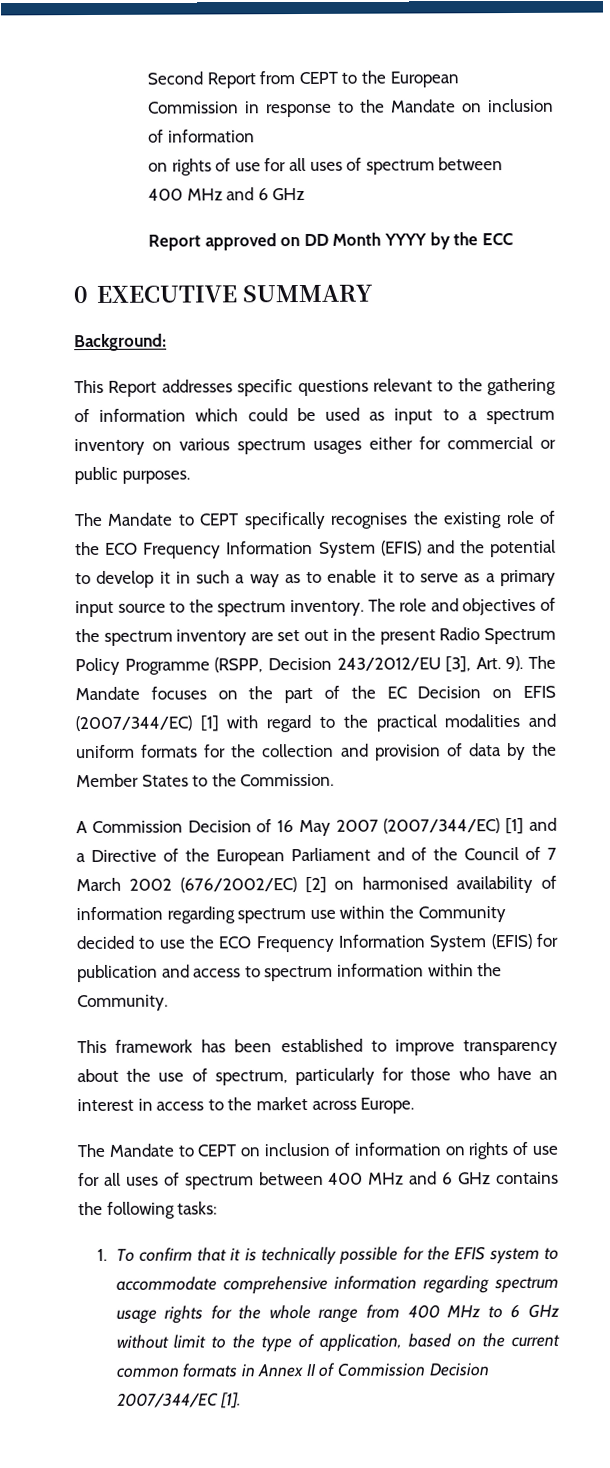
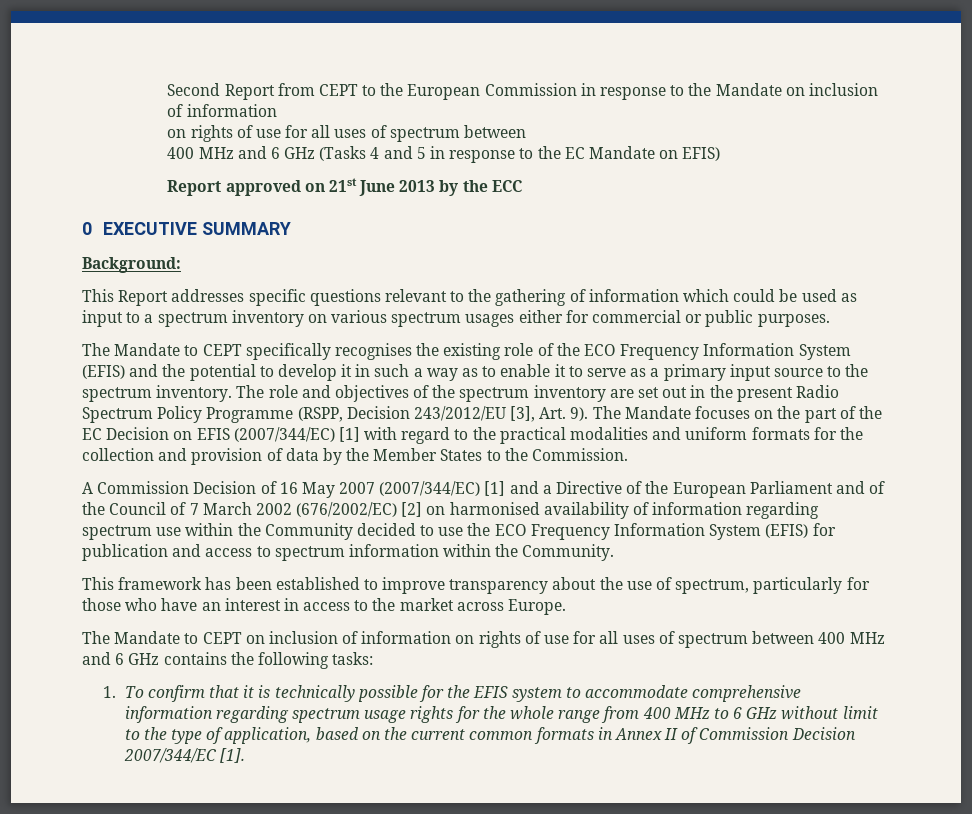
  Second Report from CEPT to the European Commission in response to the Mandate on inclusion of information
  on rights of use for all uses of spectrum between
- 400 MHz and 6 GHz
+ 400 MHz and 6 GHz (Tasks 4 and 5 in response to the EC Mandate on EFIS)
- Report approved on DD Month YYYY by the ECC
+ Report approved on 21st June 2013 by the ECC

